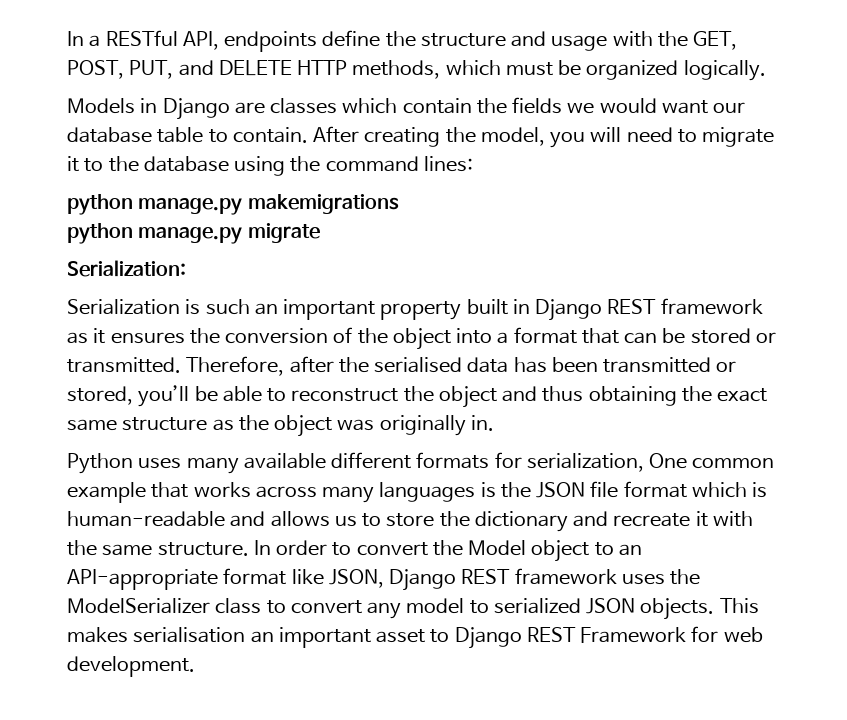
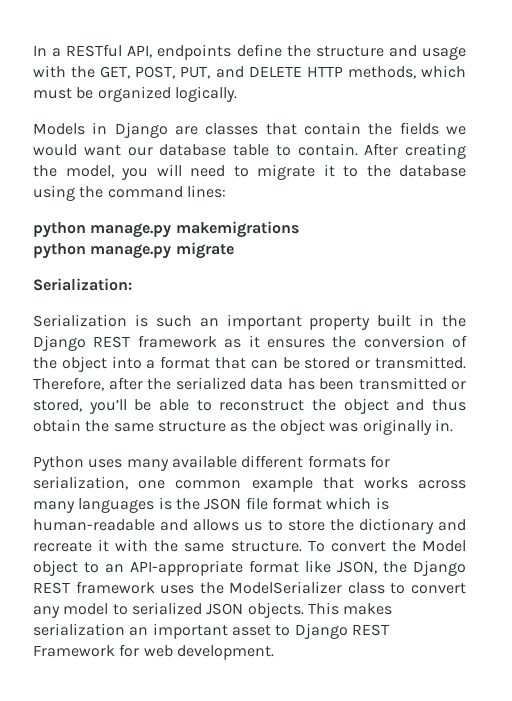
- Models in Django are classes which contain the fields we would want our database table to contain.
+ Models in Django are classes that contain the fields we would want our database table to contain.
- Serialization is such an important property built in Django REST framework as it ensures the conversion of the object into a format that can be stored or transmitted.
+ Serialization is such an important property built in the Django REST framework as it ensures the conversion of the object into a format that can be stored or transmitted.
- Therefore, after the serialised data has been transmitted or stored, you’ll be able to reconstruct the object and thus obtaining the exact same structure as the object was originally in.
+ Therefore, after the serialized data has been transmitted or stored, you’ll be able to reconstruct the object and thus obtain the same structure as the object was originally in.
- Python uses many available different formats for serialization, One common example that works across many languages is the JSON file format which is human-readable and allows us to store the dictionary and recreate it with the same structure.
+ Python uses many available different formats for serialization, one common example that works across many languages is the JSON file format which is human-readable and allows us to store the dictionary and recreate it with the same structure.
- In order to convert the Model object to an API-appropriate format like JSON, Django REST framework uses the ModelSerializer class to convert any model to serialized JSON objects.
+ To convert the Model object to an API-appropriate format like JSON, the Django REST framework uses the ModelSerializer class to convert any model to serialized JSON objects.
- This makes serialisation an important asset to Django REST Framework for web development.
+ This makes serialization an important asset to Django REST Framework for web development.

